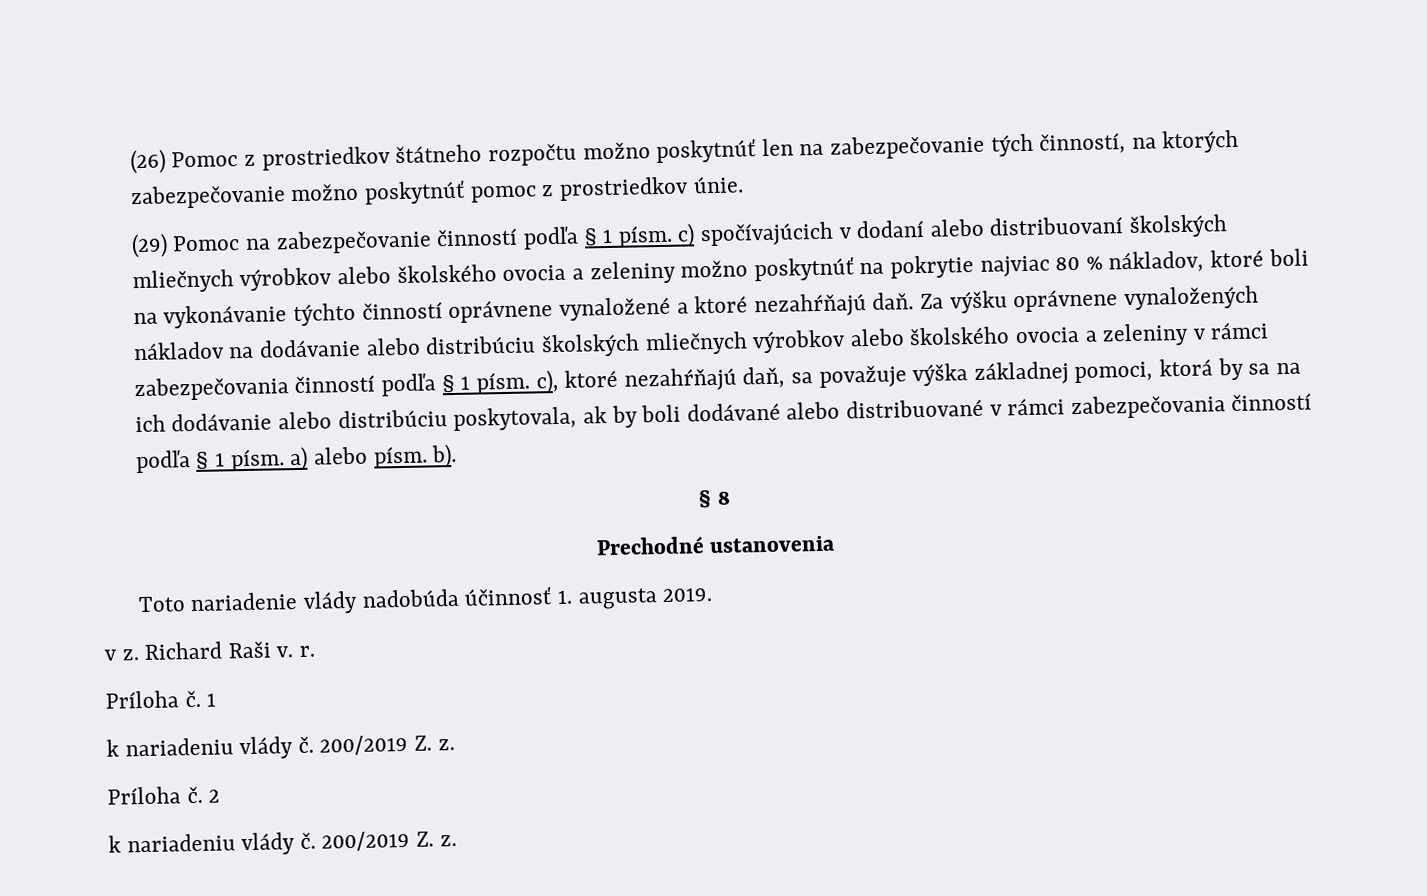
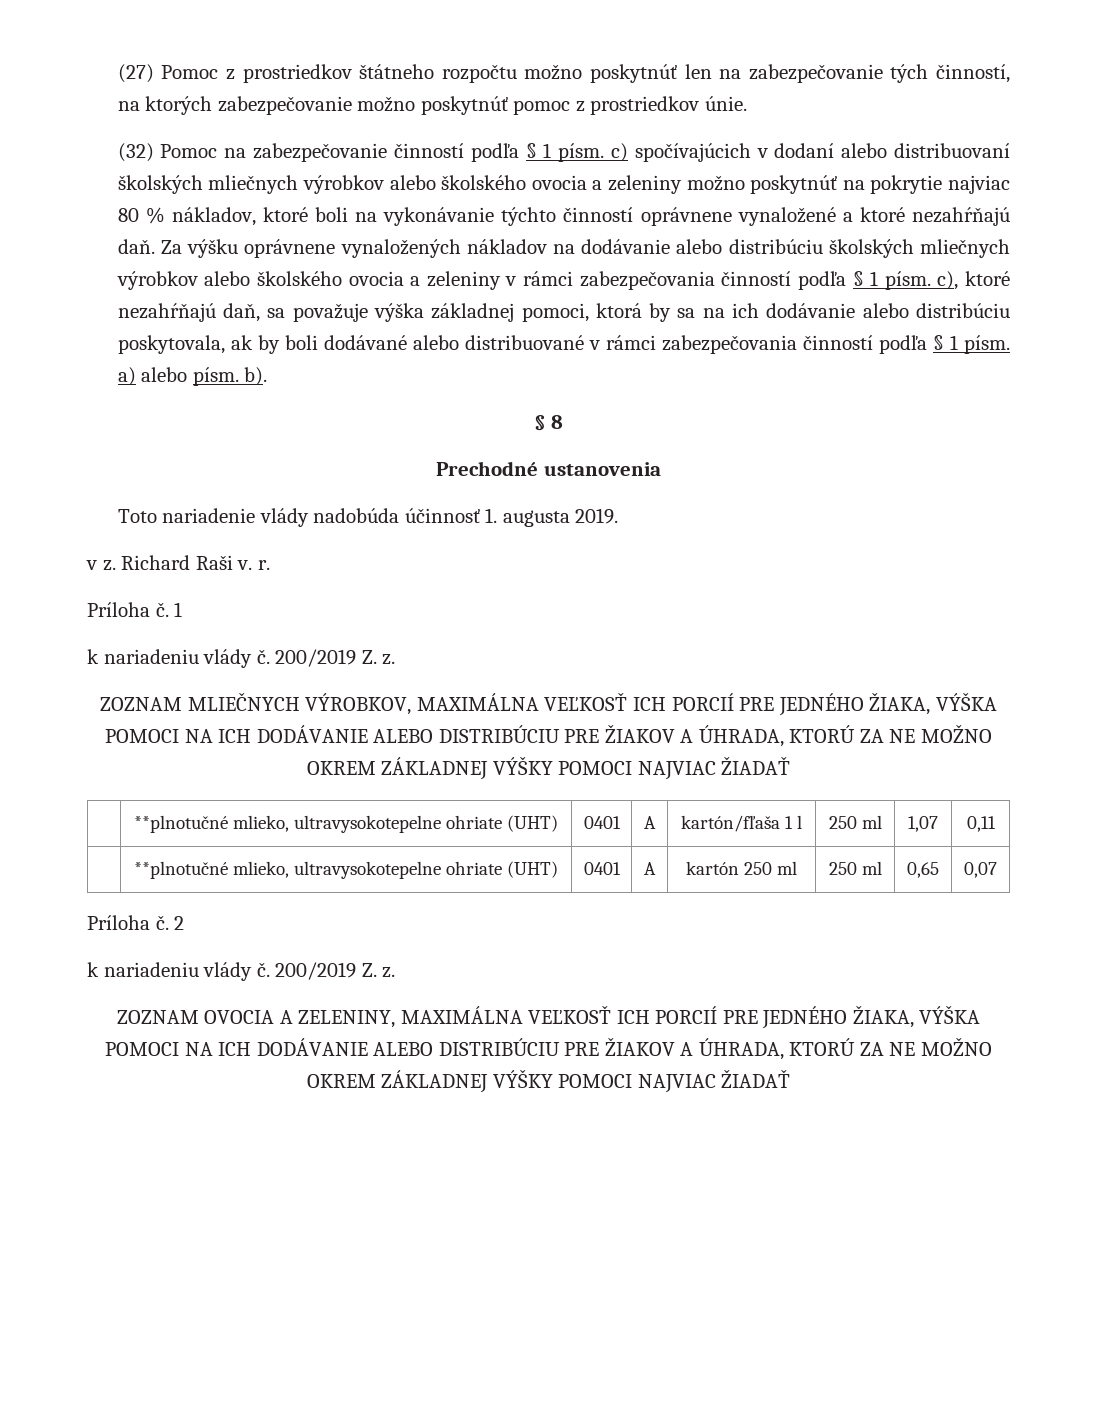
- (26) Pomoc z prostriedkov štátneho rozpočtu možno poskytnúť len na zabezpečovanie tých činností, na ktorých zabezpečovanie možno poskytnúť pomoc z prostriedkov únie.
+ (27) Pomoc z prostriedkov štátneho rozpočtu možno poskytnúť len na zabezpečovanie tých činností, na ktorých zabezpečovanie možno poskytnúť pomoc z prostriedkov únie.
- (29) Pomoc na zabezpečovanie činností podľa § 1 písm. c) spočívajúcich v dodaní alebo distribuovaní školských mliečnych výrobkov alebo školského ovocia a zeleniny možno poskytnúť na pokrytie najviac 80 % nákladov, ktoré boli na vykonávanie týchto činností oprávnene vynaložené a ktoré nezahŕňajú daň.
+ (32) Pomoc na zabezpečovanie činností podľa § 1 písm. c) spočívajúcich v dodaní alebo distribuovaní školských mliečnych výrobkov alebo školského ovocia a zeleniny možno poskytnúť na pokrytie najviac 80 % nákladov, ktoré boli na vykonávanie týchto činností oprávnene vynaložené a ktoré nezahŕňajú daň.
+ ZOZNAM MLIEČNYCH VÝROBKOV, MAXIMÁLNA VEĽKOSŤ ICH PORCIÍ PRE JEDNÉHO ŽIAKA, VÝŠKA POMOCI NA ICH DODÁVANIE ALEBO DISTRIBÚCIU PRE ŽIAKOV A ÚHRADA, KTORÚ ZA NE MOŽNO OKREM ZÁKLADNEJ VÝŠKY POMOCI NAJVIAC ŽIADAŤ
+ | **plnotučné mlieko, ultravysokotepelne ohriate (UHT) | 0401 | A | kartón/fľaša 1 l | 250 ml | 1,07 | 0,11
+ | **plnotučné mlieko, ultravysokotepelne ohriate (UHT) | 0401 | A | kartón 250 ml | 250 ml | 0,65 | 0,07
+ ZOZNAM OVOCIA A ZELENINY, MAXIMÁLNA VEĽKOSŤ ICH PORCIÍ PRE JEDNÉHO ŽIAKA, VÝŠKA POMOCI NA ICH DODÁVANIE ALEBO DISTRIBÚCIU PRE ŽIAKOV A ÚHRADA, KTORÚ ZA NE MOŽNO OKREM ZÁKLADNEJ VÝŠKY POMOCI NAJVIAC ŽIADAŤ

